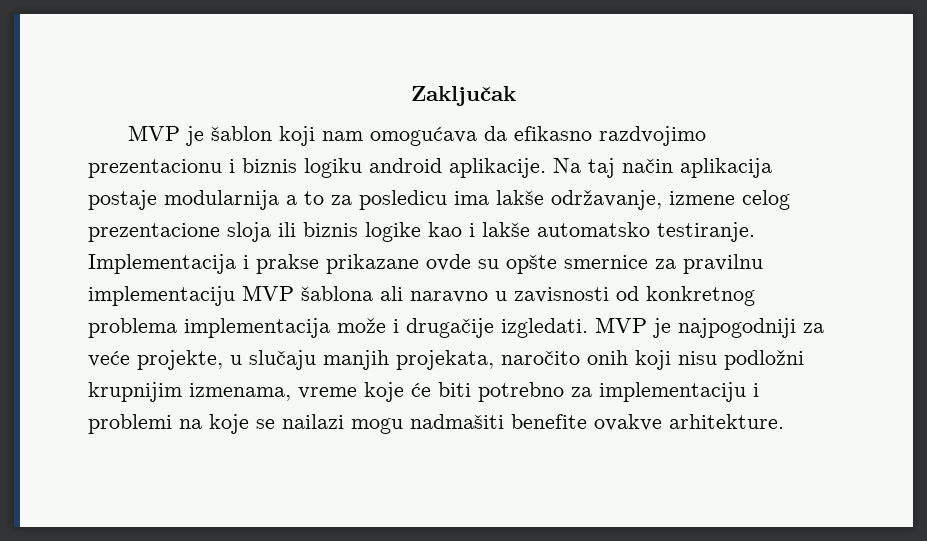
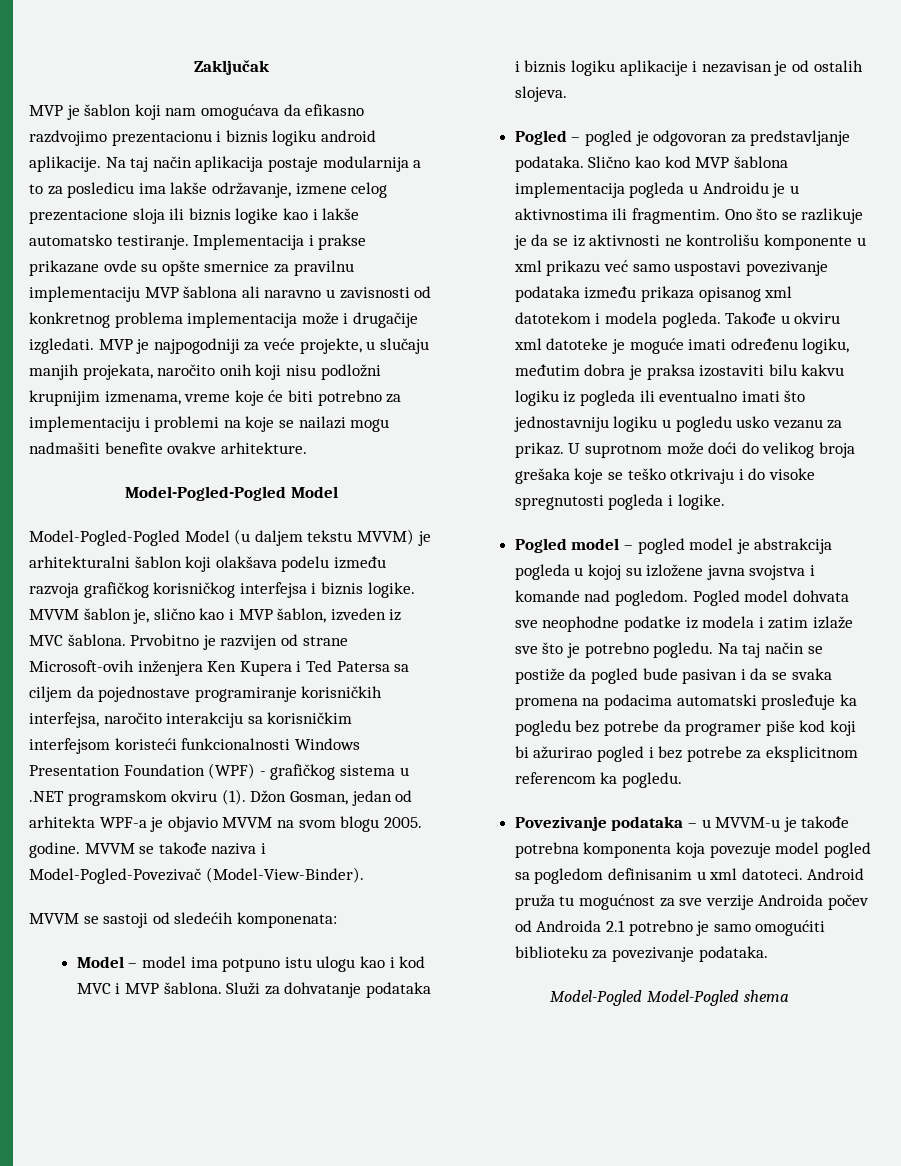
  MVP je najpogodniji za veće projekte, u slučaju manjih projekata, naročito onih koji nisu podložni krupnijim izmenama, vreme koje će biti potrebno za implementaciju i problemi na koje se nailazi mogu nadmašiti benefite ovakve arhitekture.
+ Model-Pogled-Pogled Model
+ Model-Pogled-Pogled Model (u daljem tekstu MVVM) je arhitekturalni šablon koji olakšava podelu između razvoja grafičkog korisničkog interfejsa i biznis logike. MVVM šablon je, slično kao i MVP šablon, izveden iz MVC šablona. Prvobitno je razvijen od strane Microsoft-ovih inženjera Ken Kupera i Ted Patersa sa ciljem da pojednostave programiranje korisničkih interfejsa, naročito interakciju sa korisničkim interfejsom koristeći funkcionalnosti Windows Presentation Foundation (WPF) - grafičkog sistema u .NET programskom okviru (1). Džon Gosman, jedan od arhitekta WPF-a je objavio MVVM na svom blogu 2005. godine. MVVM se takođe naziva i Model-Pogled-Povezivač (Model-View-Binder).
+ MVVM se sastoji od sledećih komponenata:
+ Model – model ima potpuno istu ulogu kao i kod MVC i MVP šablona. Služi za dohvatanje podataka i biznis logiku aplikacije i nezavisan je od ostalih slojeva.
+ Pogled – pogled je odgovoran za predstavljanje podataka. Slično kao kod MVP šablona implementacija pogleda u Androidu je u aktivnostima ili fragmentim. Ono što se razlikuje je da se iz aktivnosti ne kontrolišu komponente u xml prikazu već samo uspostavi povezivanje podataka između prikaza opisanog xml datotekom i modela pogleda. Takođe u okviru xml datoteke je moguće imati određenu logiku, međutim dobra je praksa izostaviti bilu kakvu logiku iz pogleda ili eventualno imati što jednostavniju logiku u pogledu usko vezanu za prikaz. U suprotnom može doći do velikog broja grešaka koje se teško otkrivaju i do visoke spregnutosti pogleda i logike.
+ Pogled model – pogled model je abstrakcija pogleda u kojoj su izložene javna svojstva i komande nad pogledom. Pogled model dohvata sve neophodne podatke iz modela i zatim izlaže sve što je potrebno pogledu. Na taj način se postiže da pogled bude pasivan i da se svaka promena na podacima automatski prosleđuje ka pogledu bez potrebe da programer piše kod koji bi ažurirao pogled i bez potrebe za eksplicitnom referencom ka pogledu.
+ Povezivanje podataka – u MVVM-u je takođe potrebna komponenta koja povezuje model pogled sa pogledom definisanim u xml datoteci. Android pruža tu mogućnost za sve verzije Androida počev od Androida 2.1 potrebno je samo omogućiti biblioteku za povezivanje podataka.
+ Model-Pogled Model-Pogled shema

